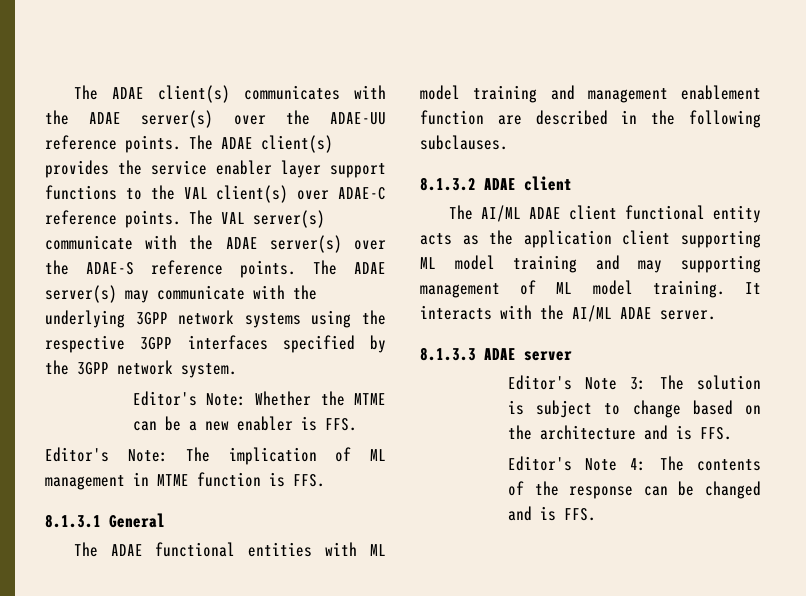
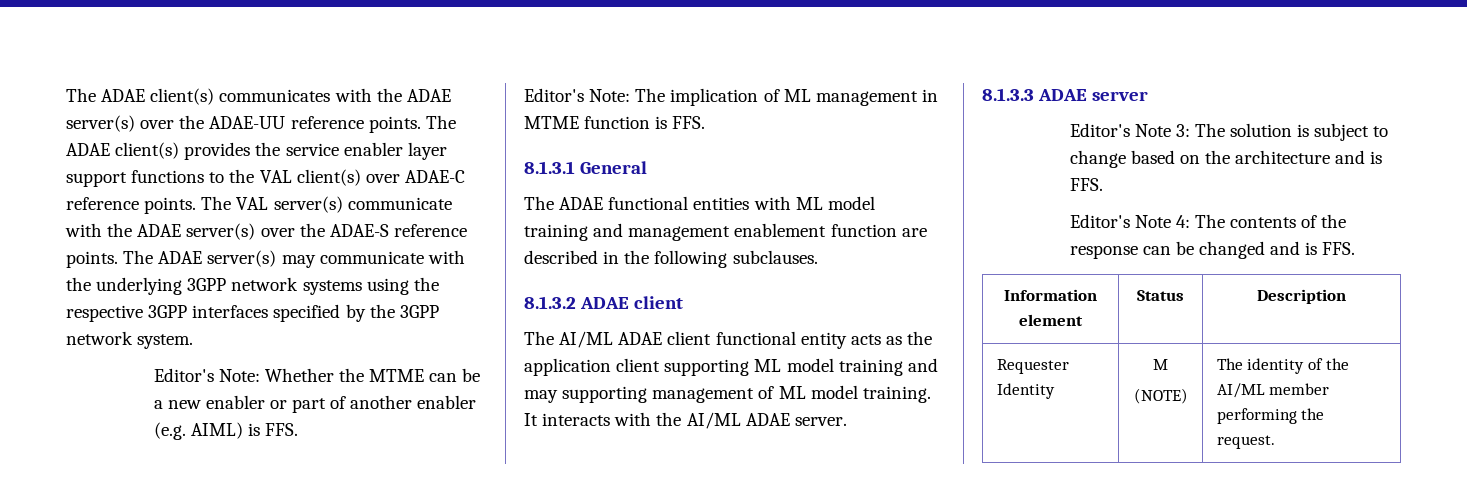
- Editor's Note: Whether the MTME can be a new enabler is FFS.
+ Editor's Note: Whether the MTME can be a new enabler or part of another enabler (e.g. AIML) is FFS.
+ Information element | Status | Description
+ Requester Identity | M
+ (NOTE) | The identity of the AI/ML member performing the request.

